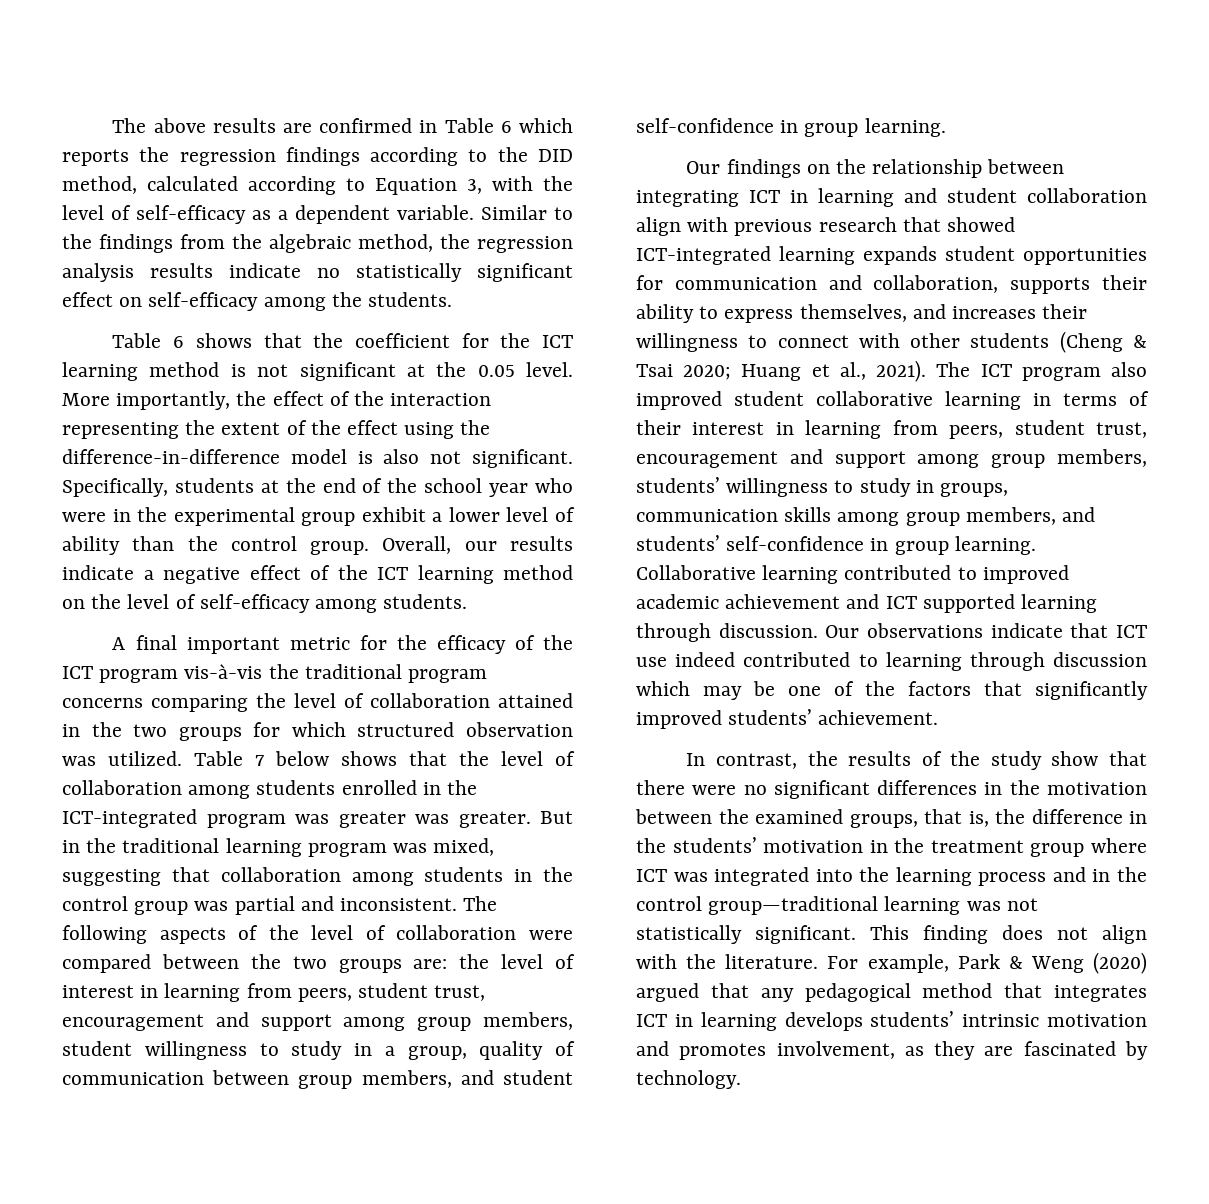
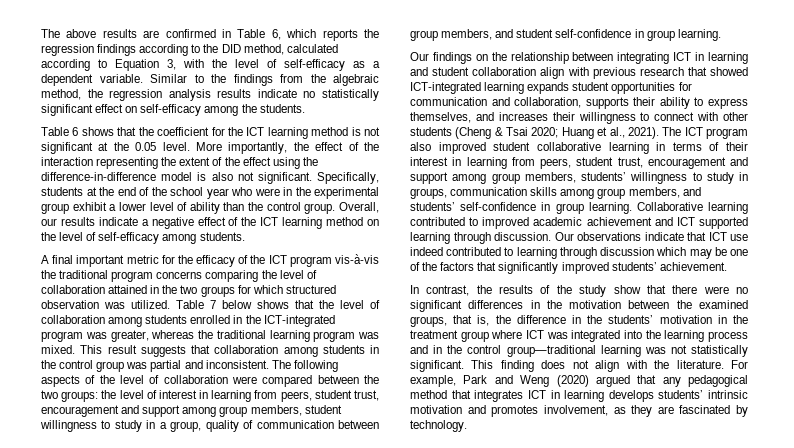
- The above results are confirmed in Table 6 which reports the regression findings according to the DID method, calculated according to Equation 3, with the level of self-efficacy as a dependent variable.
+ The above results are confirmed in Table 6, which reports the regression findings according to the DID method, calculated according to Equation 3, with the level of self-efficacy as a dependent variable.
- Table 7 below shows that the level of collaboration among students enrolled in the ICT-integrated program was greater was greater. But in the traditional learning program was mixed, suggesting that collaboration among students in the control group was partial and inconsistent.
+ Table 7 below shows that the level of collaboration among students enrolled in the ICT-integrated program was greater, whereas the traditional learning program was mixed. This result suggests that collaboration among students in the control group was partial and inconsistent.
- The following aspects of the level of collaboration were compared between the two groups are: the level of interest in learning from peers, student trust, encouragement and support among group members, student willingness to study in a group, quality of communication between group members, and student self-confidence in group learning.
+ The following aspects of the level of collaboration were compared between the two groups: the level of interest in learning from peers, student trust, encouragement and support among group members, student willingness to study in a group, quality of communication between group members, and student self-confidence in group learning.
- For example, Park & Weng (2020) argued that any pedagogical method that integrates ICT in learning develops students’ intrinsic motivation and promotes involvement, as they are fascinated by technology.
+ For example, Park and Weng (2020) argued that any pedagogical method that integrates ICT in learning develops students’ intrinsic motivation and promotes involvement, as they are fascinated by technology.

